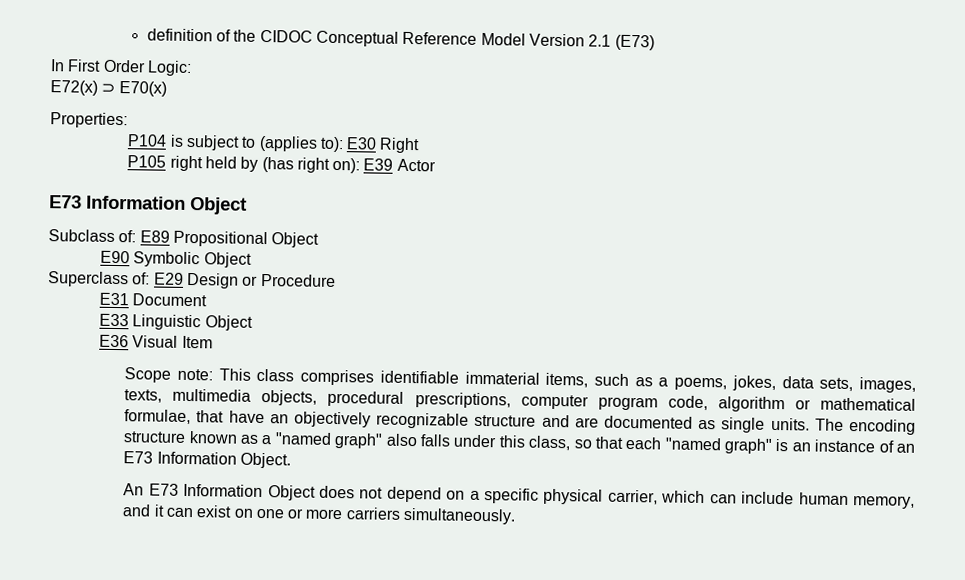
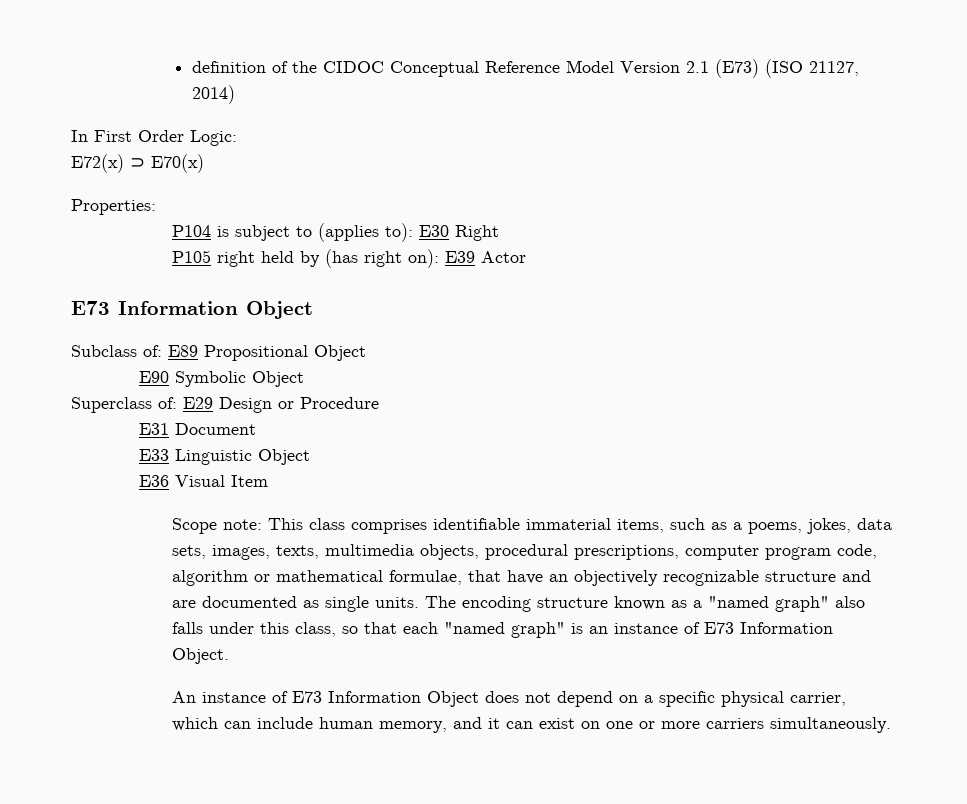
- definition of the CIDOC Conceptual Reference Model Version 2.1 (E73)
+ definition of the CIDOC Conceptual Reference Model Version 2.1 (E73) (ISO 21127, 2014)
- The encoding structure known as a "named graph" also falls under this class, so that each "named graph" is an instance of an E73 Information Object.
+ The encoding structure known as a "named graph" also falls under this class, so that each "named graph" is an instance of E73 Information Object.
- An E73 Information Object does not depend on a specific physical carrier, which can include human memory, and it can exist on one or more carriers simultaneously.
+ An instance of E73 Information Object does not depend on a specific physical carrier, which can include human memory, and it can exist on one or more carriers simultaneously.

